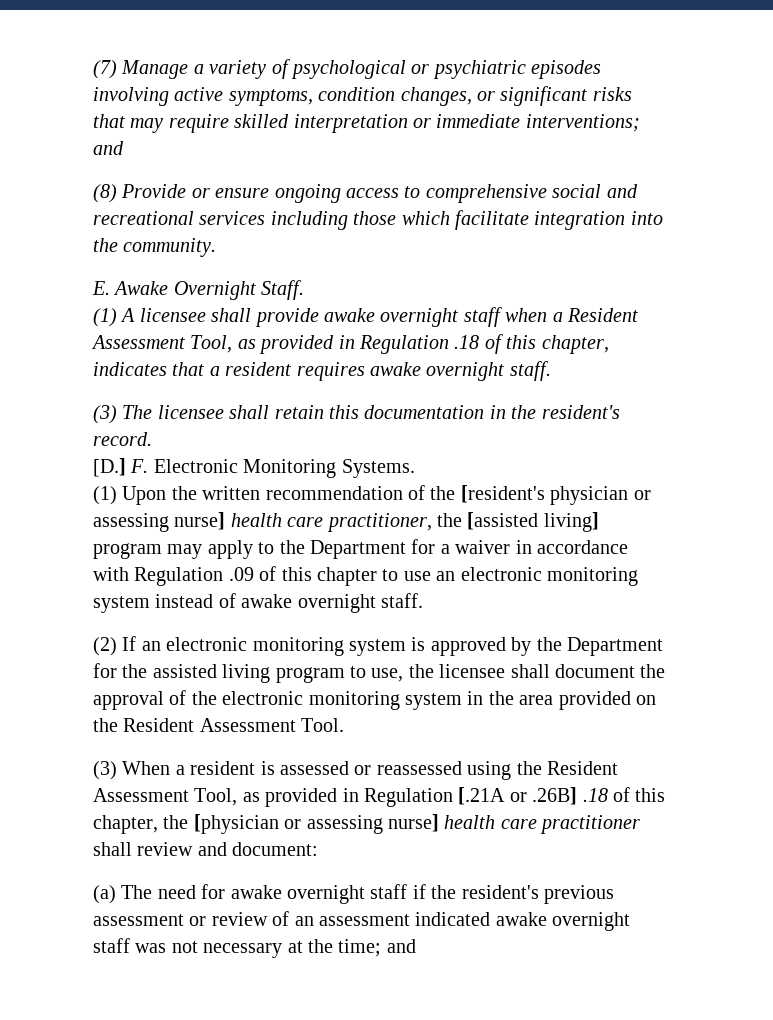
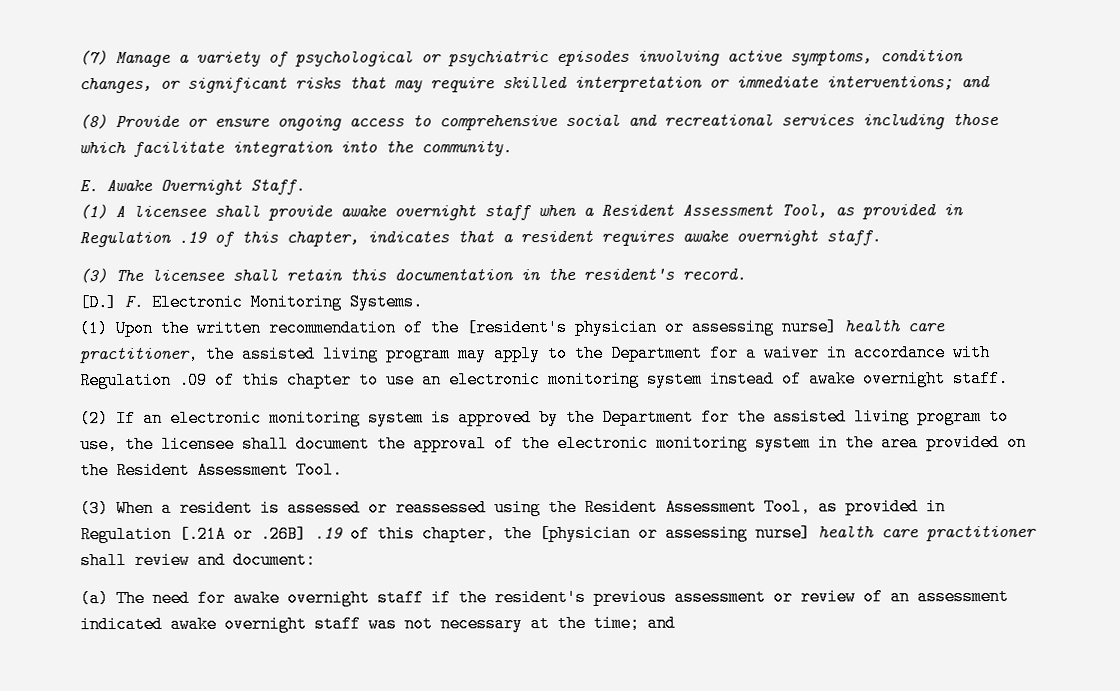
- (1) A licensee shall provide awake overnight staff when a Resident Assessment Tool, as provided in Regulation .18 of this chapter, indicates that a resident requires awake overnight staff.
+ (1) A licensee shall provide awake overnight staff when a Resident Assessment Tool, as provided in Regulation .19 of this chapter, indicates that a resident requires awake overnight staff.
- (1) Upon the written recommendation of the [resident's physician or assessing nurse] health care practitioner, the [assisted living] program may apply to the Department for a waiver in accordance with Regulation .09 of this chapter to use an electronic monitoring system instead of awake overnight staff.
+ (1) Upon the written recommendation of the [resident's physician or assessing nurse] health care practitioner, the assisted living program may apply to the Department for a waiver in accordance with Regulation .09 of this chapter to use an electronic monitoring system instead of awake overnight staff.
- (3) When a resident is assessed or reassessed using the Resident Assessment Tool, as provided in Regulation [.21A or .26B] .18 of this chapter, the [physician or assessing nurse] health care practitioner shall review and document:
+ (3) When a resident is assessed or reassessed using the Resident Assessment Tool, as provided in Regulation [.21A or .26B] .19 of this chapter, the [physician or assessing nurse] health care practitioner shall review and document:

